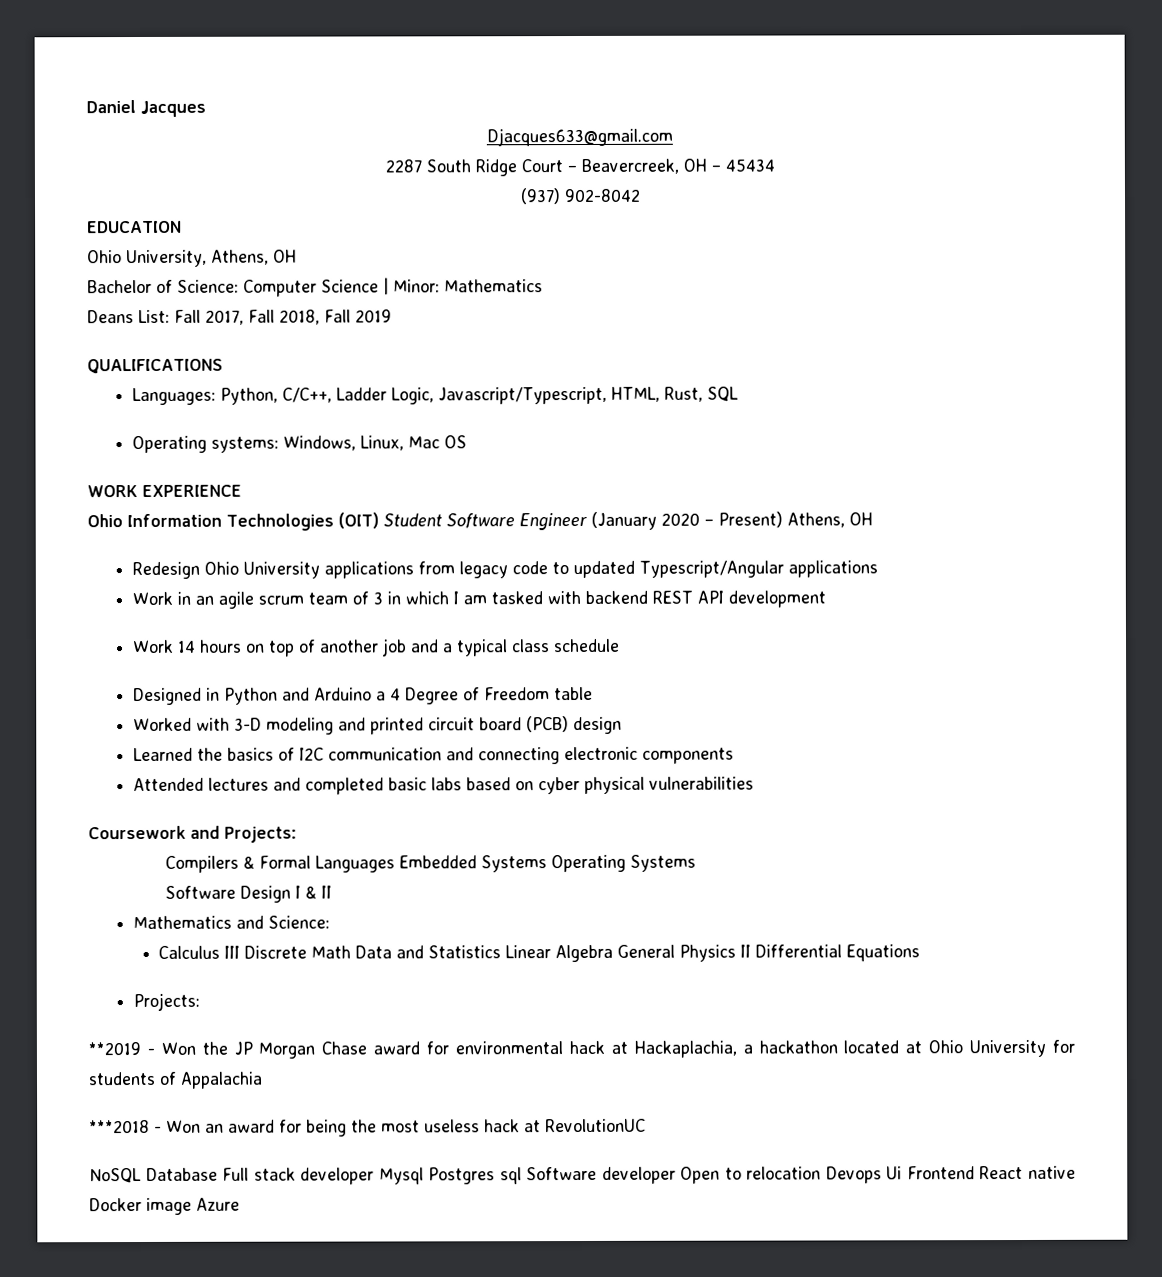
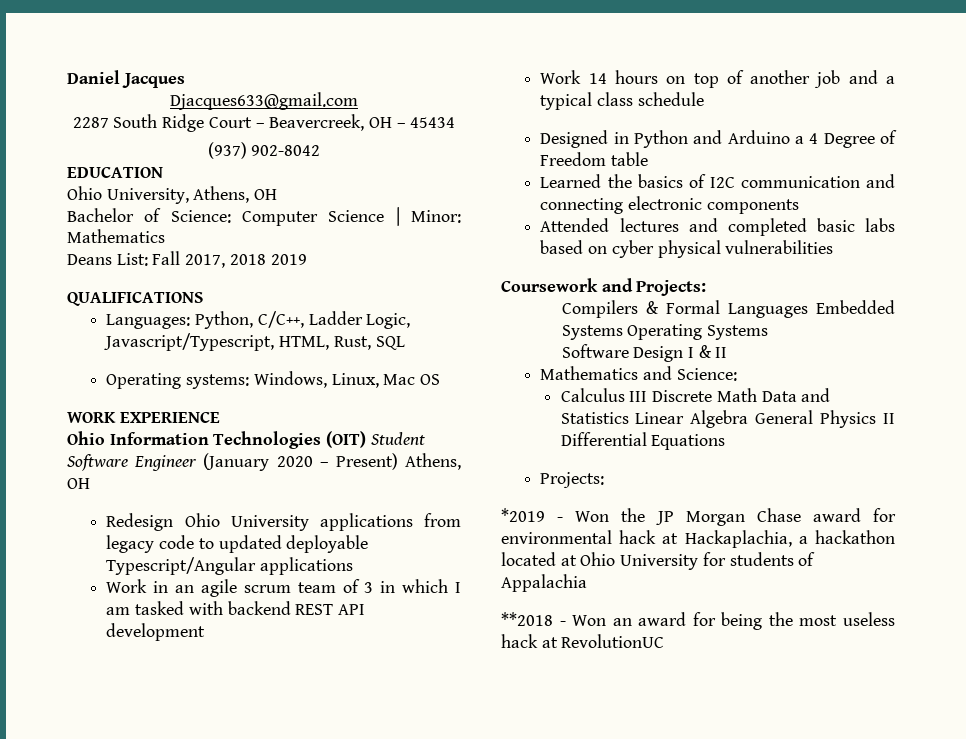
- Deans List: Fall 2017, Fall 2018, Fall 2019
+ Deans List: Fall 2017, 2018 2019
- Redesign Ohio University applications from legacy code to updated Typescript/Angular applications
+ Redesign Ohio University applications from legacy code to updated deployable Typescript/Angular applications
- Worked with 3-D modeling and printed circuit board (PCB) design
- **2019 - Won the JP Morgan Chase award for environmental hack at Hackaplachia, a hackathon located at Ohio University for students of Appalachia
+ *2019 - Won the JP Morgan Chase award for environmental hack at Hackaplachia, a hackathon located at Ohio University for students of Appalachia
- ***2018 - Won an award for being the most useless hack at RevolutionUC
+ **2018 - Won an award for being the most useless hack at RevolutionUC
- NoSQL Database Full stack developer Mysql Postgres sql Software developer Open to relocation Devops Ui Frontend React native Docker image Azure

